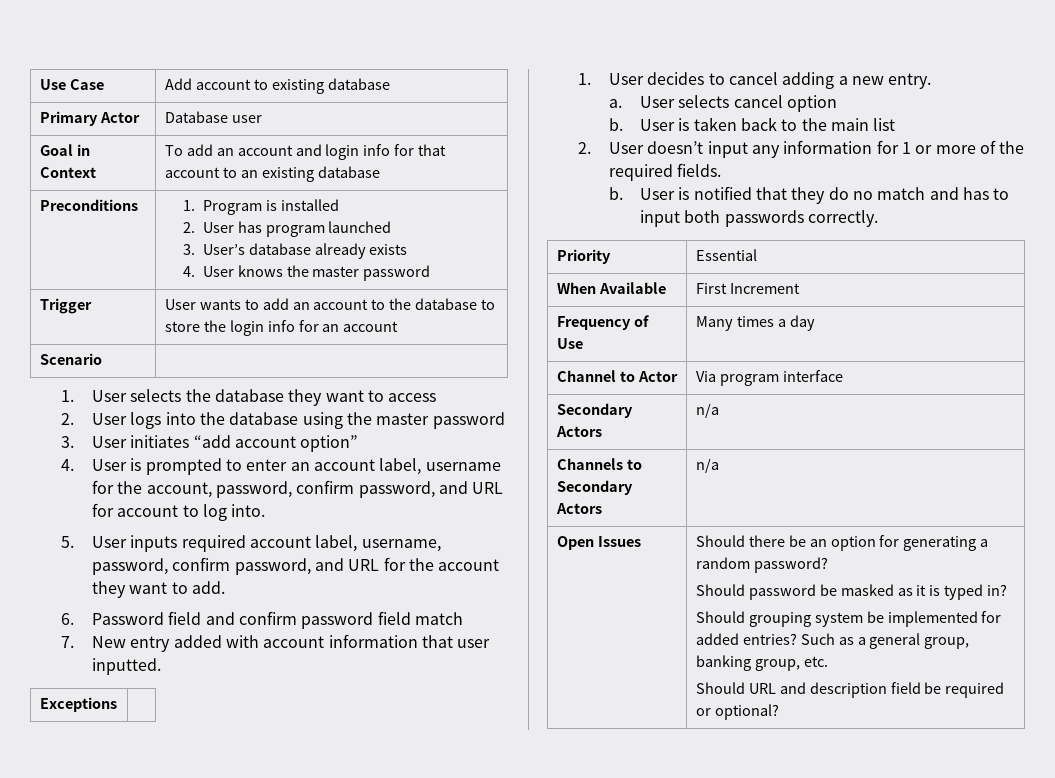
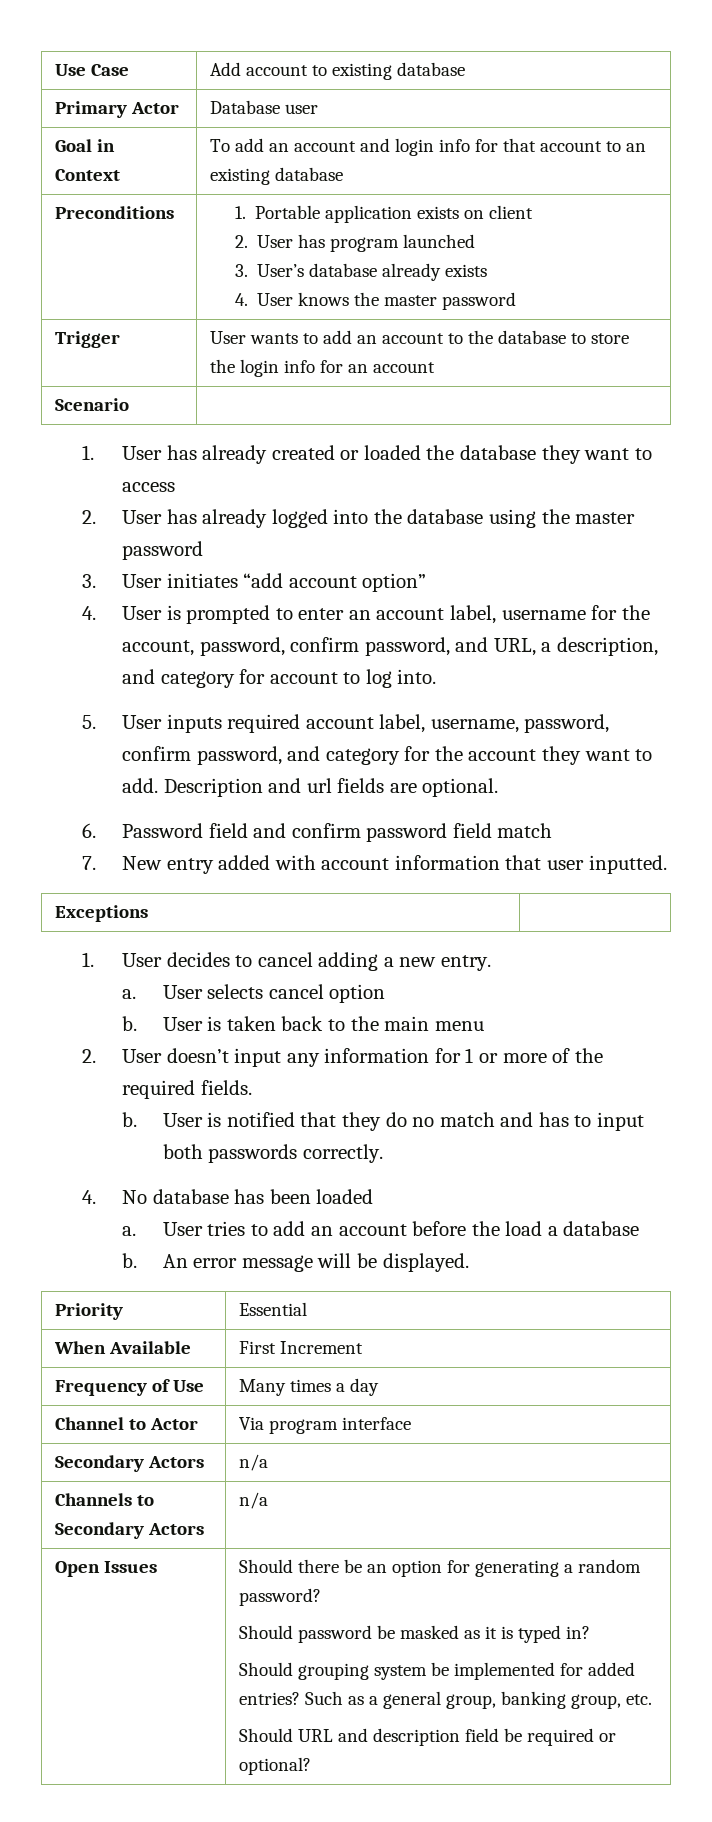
- Preconditions | 1. Program is installed
+ Preconditions | 1. Portable application exists on client
- 1. User selects the database they want to access
+ 1. User has already created or loaded the database they want to access
- 2. User logs into the database using the master password
+ 2. User has already logged into the database using the master password
- 4. User is prompted to enter an account label, username for the account, password, confirm password, and URL for account to log into.
+ 4. User is prompted to enter an account label, username for the account, password, confirm password, and URL, a description, and category for account to log into.
- 5. User inputs required account label, username, password, confirm password, and URL for the account they want to add.
+ 5. User inputs required account label, username, password, confirm password, and category for the account they want to add. Description and url fields are optional.
- User is taken back to the main list
+ User is taken back to the main menu
+ 4. No database has been loaded
+ a. User tries to add an account before the load a database
+ b. An error message will be displayed.

